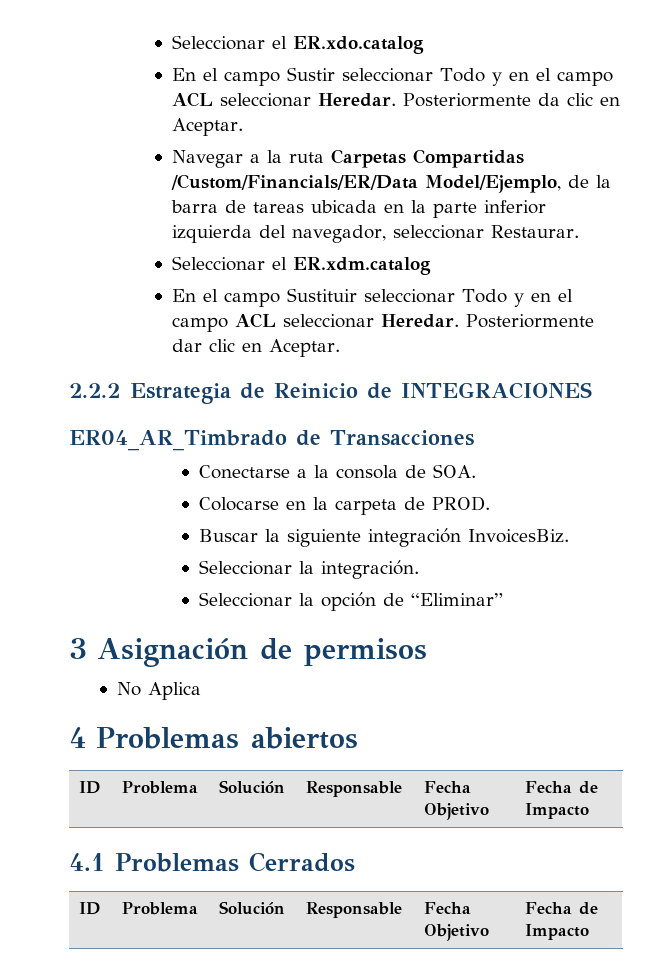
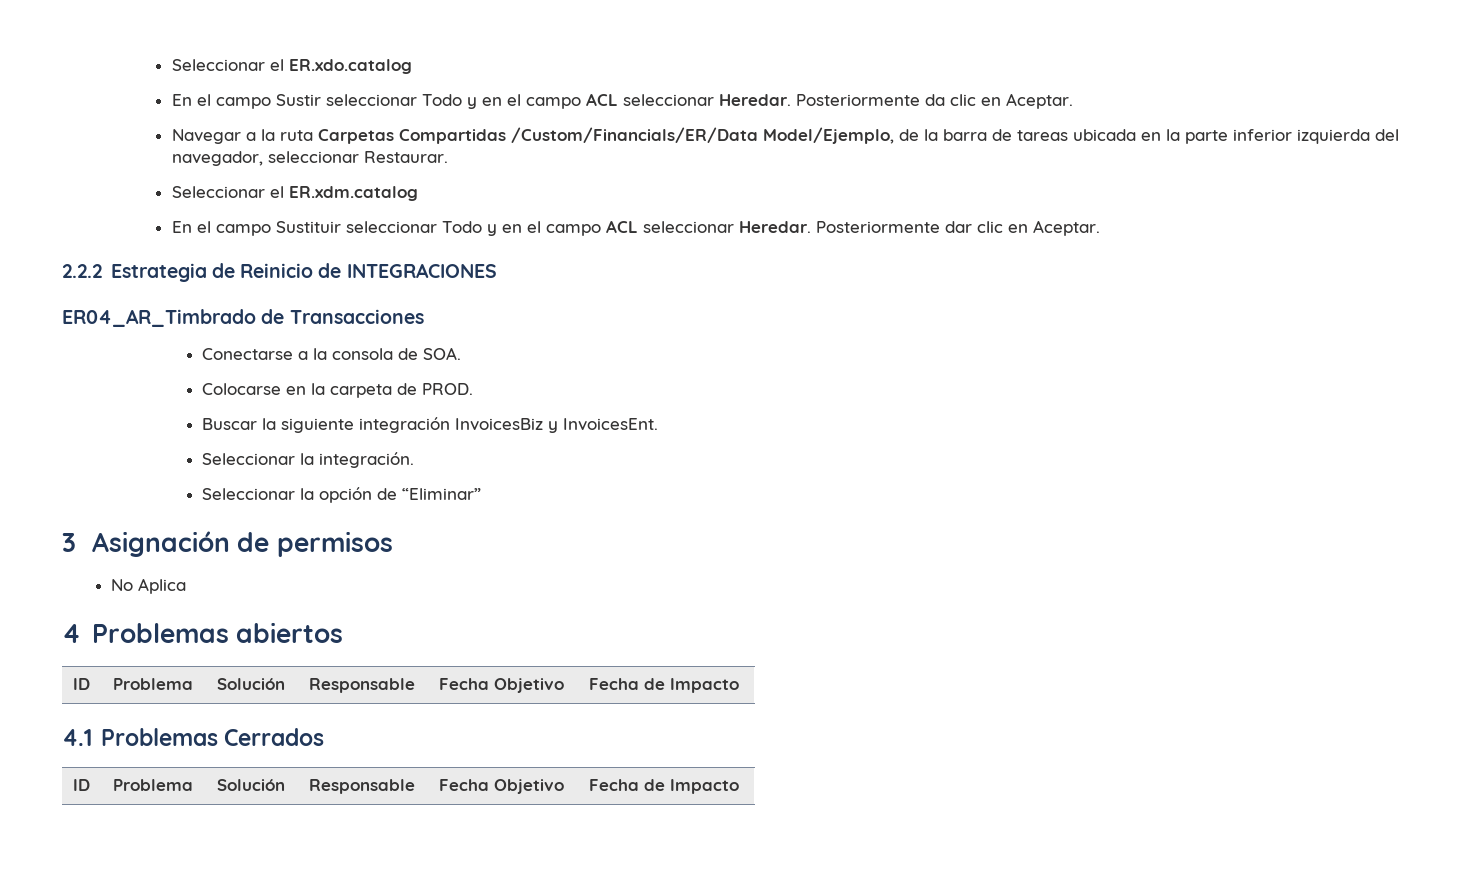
- Buscar la siguiente integración InvoicesBiz.
+ Buscar la siguiente integración InvoicesBiz y InvoicesEnt.

